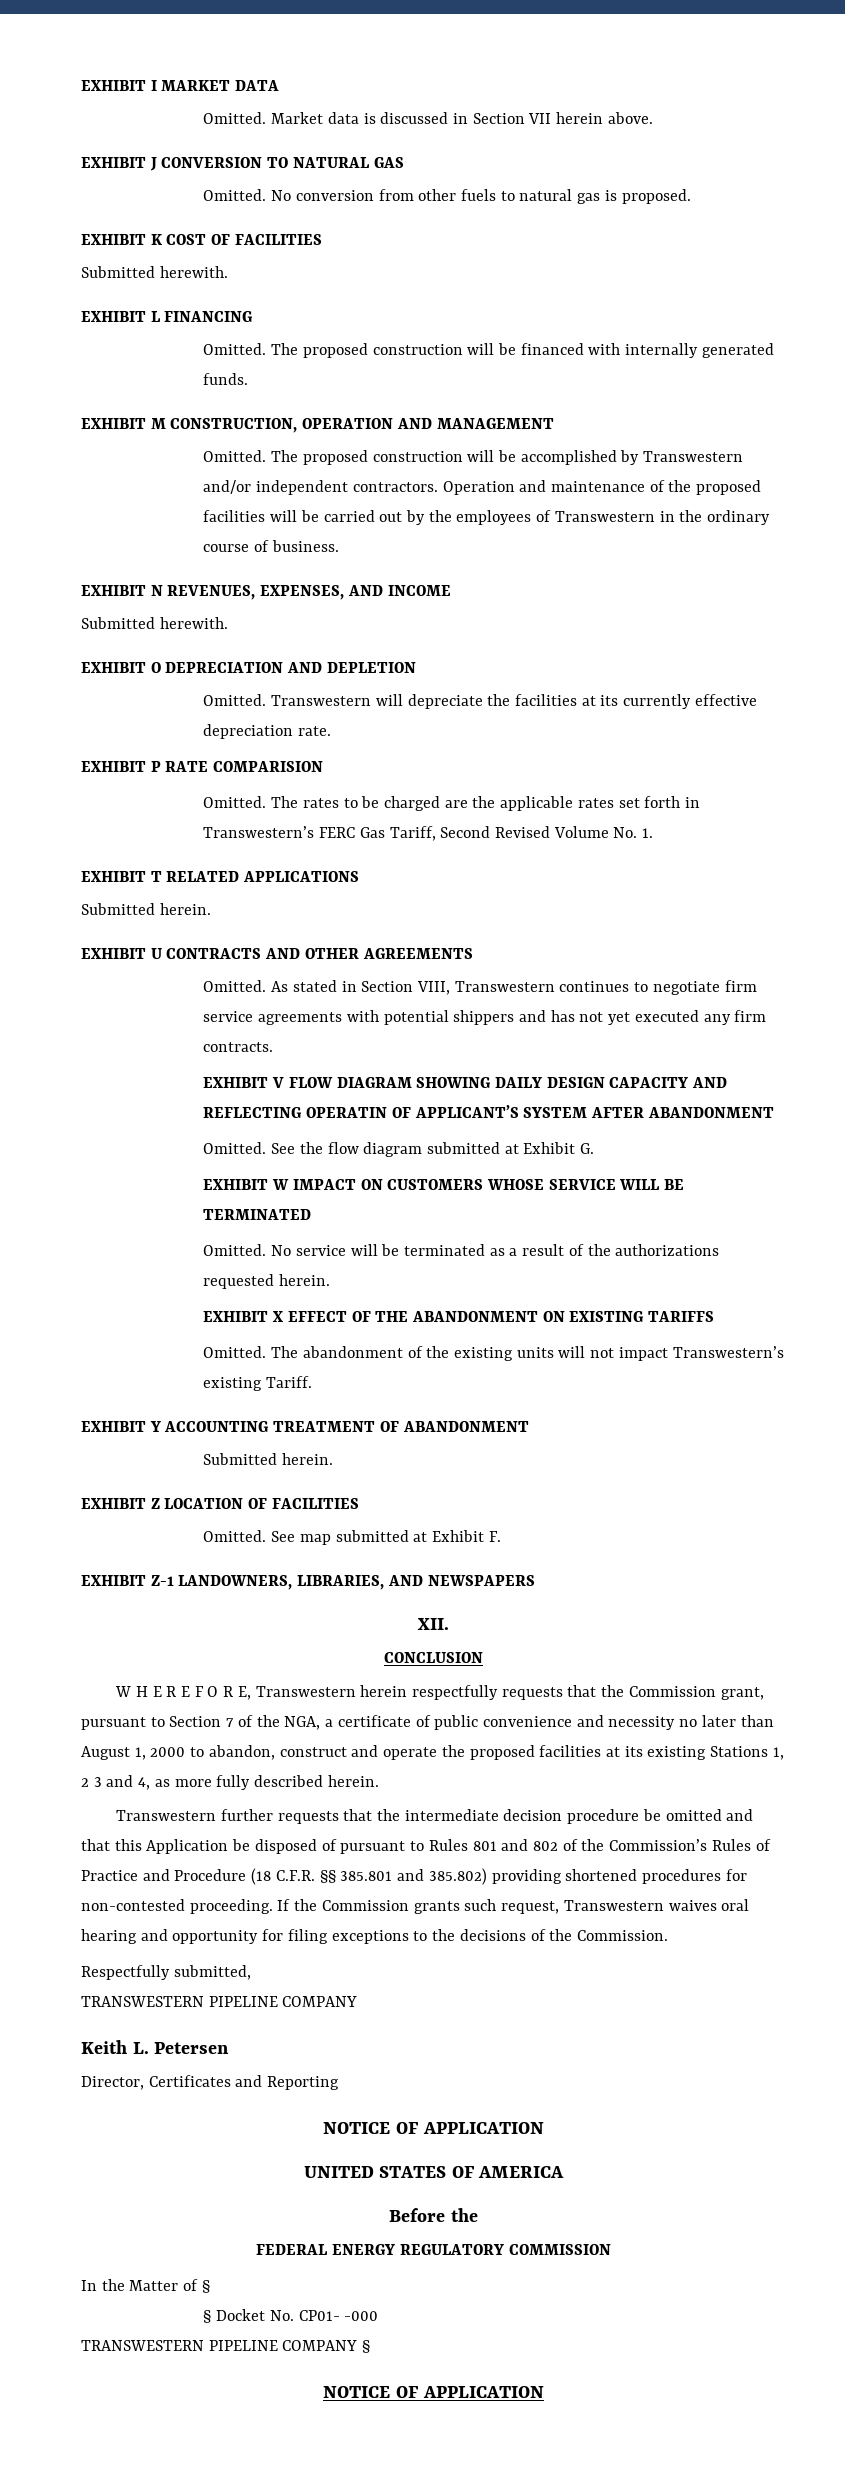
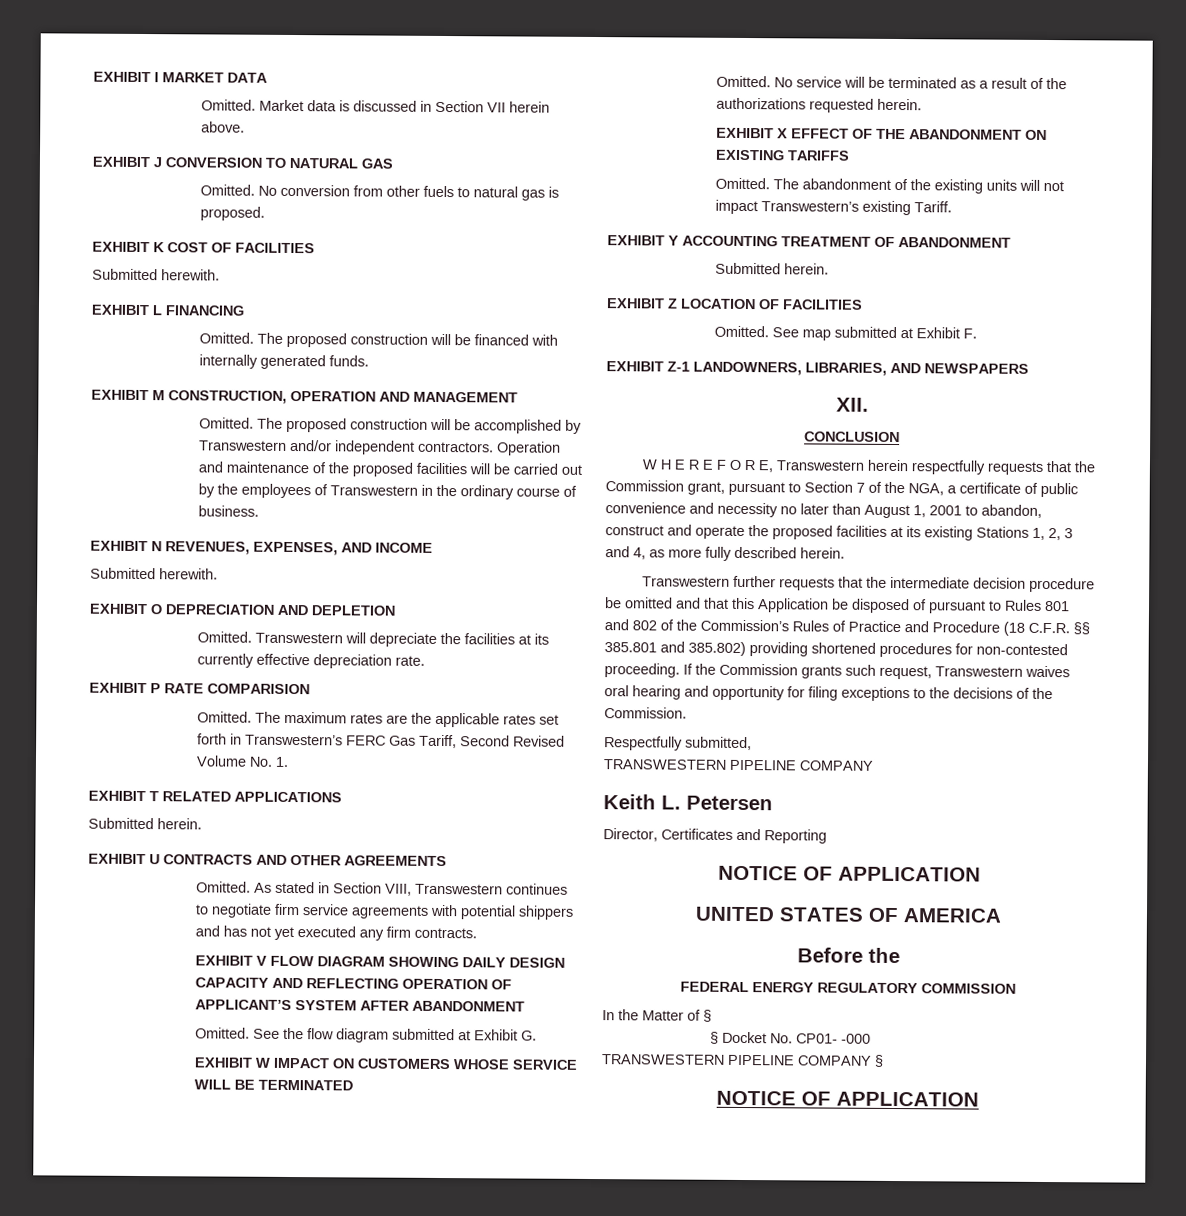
- The rates to be charged are the applicable rates set forth in Transwestern’s FERC Gas Tariff, Second Revised Volume No. 1.
+ The maximum rates are the applicable rates set forth in Transwestern’s FERC Gas Tariff, Second Revised Volume No. 1.
- EXHIBIT V FLOW DIAGRAM SHOWING DAILY DESIGN CAPACITY AND REFLECTING OPERATIN OF APPLICANT’S SYSTEM AFTER ABANDONMENT
+ EXHIBIT V FLOW DIAGRAM SHOWING DAILY DESIGN CAPACITY AND REFLECTING OPERATION OF APPLICANT’S SYSTEM AFTER ABANDONMENT
- W H E R E F O R E, Transwestern herein respectfully requests that the Commission grant, pursuant to Section 7 of the NGA, a certificate of public convenience and necessity no later than August 1, 2000 to abandon, construct and operate the proposed facilities at its existing Stations 1, 2 3 and 4, as more fully described herein.
+ W H E R E F O R E, Transwestern herein respectfully requests that the Commission grant, pursuant to Section 7 of the NGA, a certificate of public convenience and necessity no later than August 1, 2001 to abandon, construct and operate the proposed facilities at its existing Stations 1, 2, 3 and 4, as more fully described herein.

